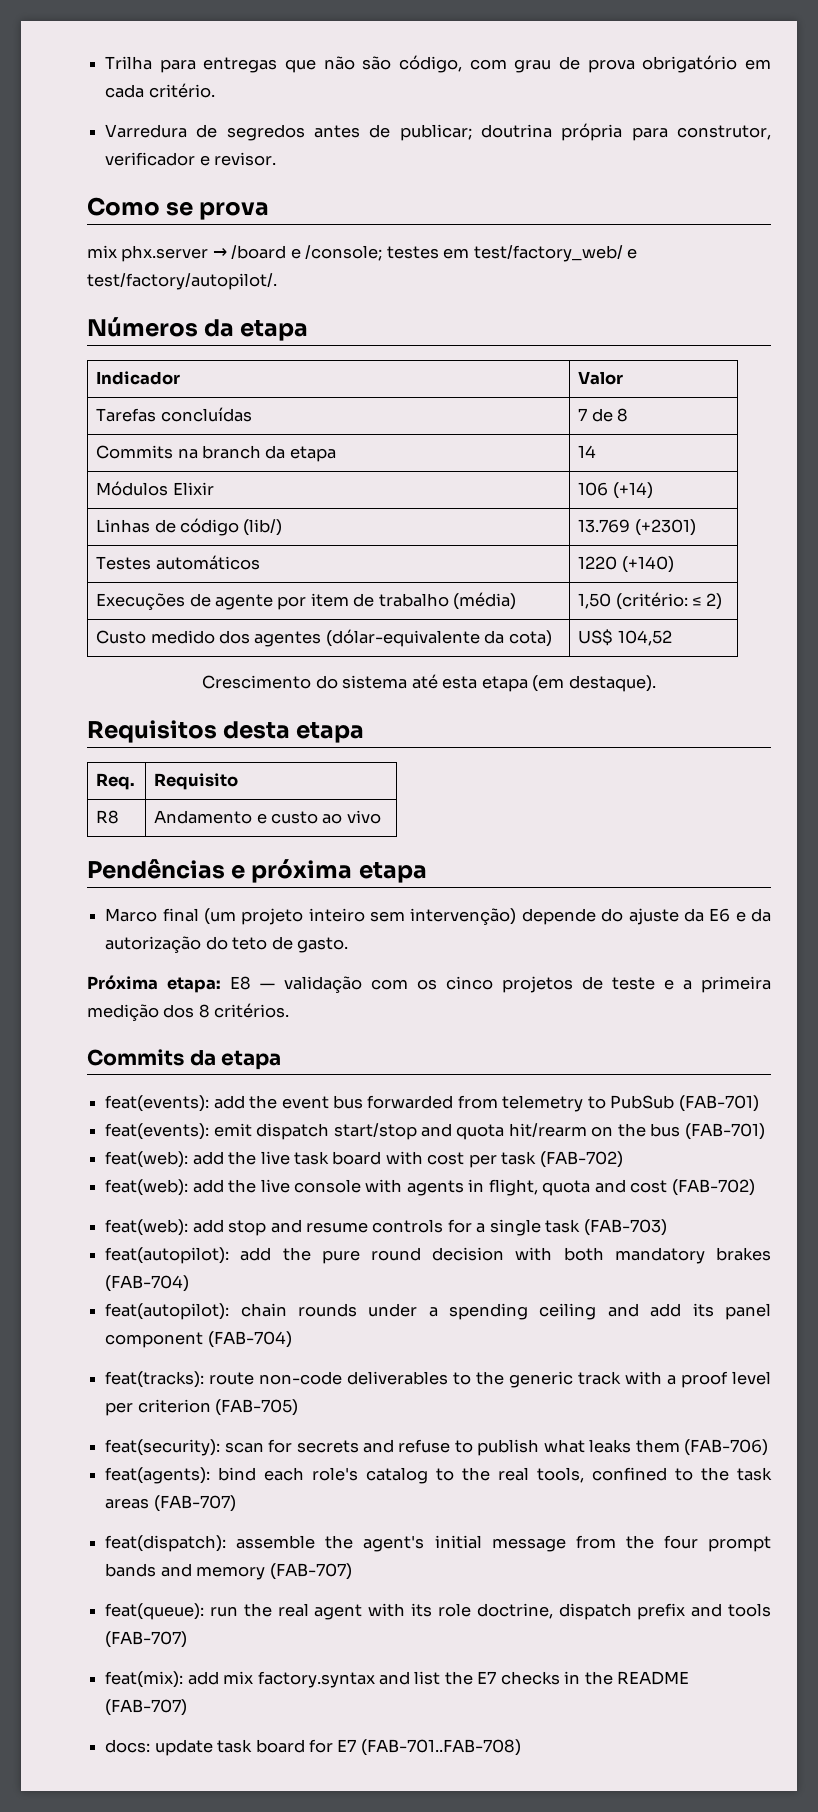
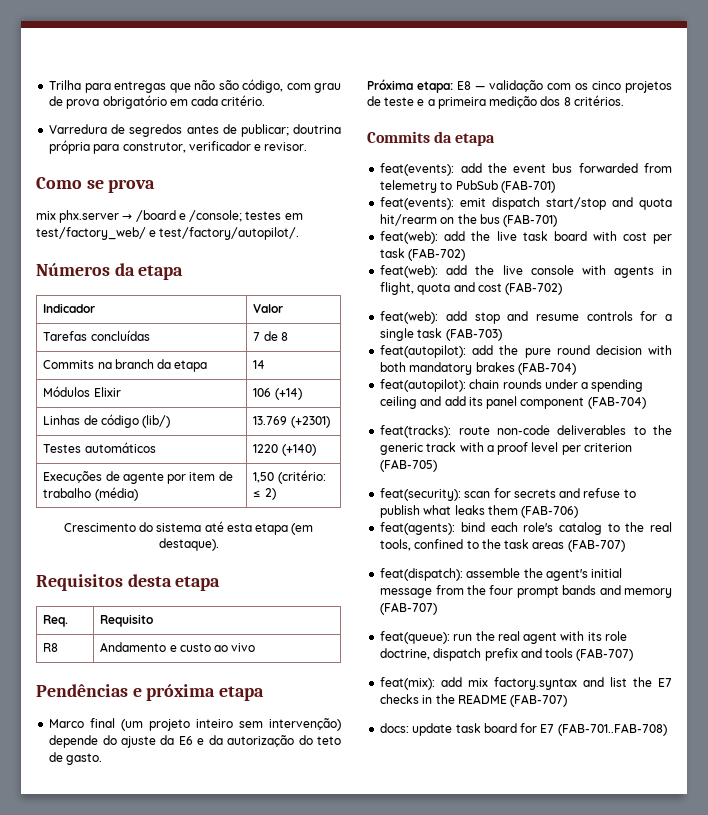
- Custo medido dos agentes (dólar-equivalente da cota) | US$ 104,52

